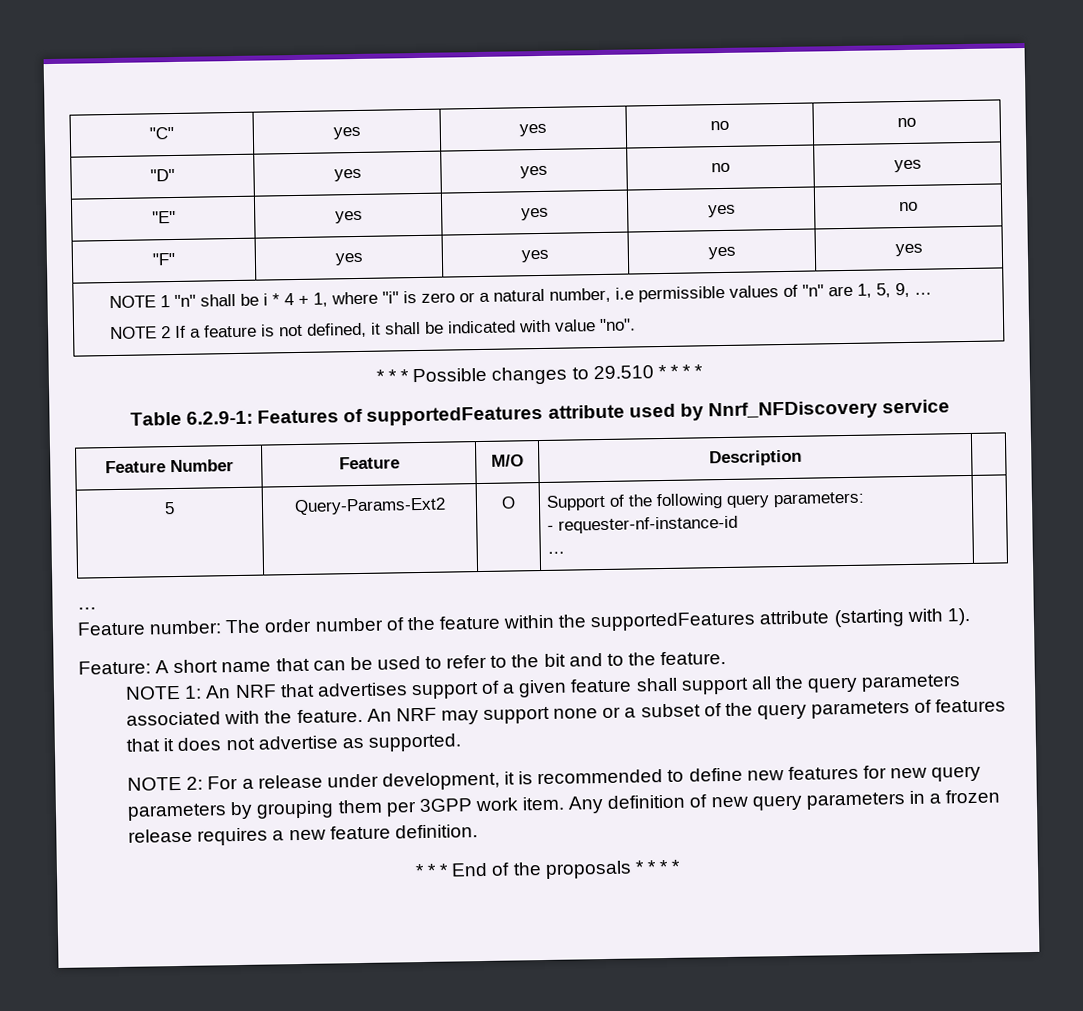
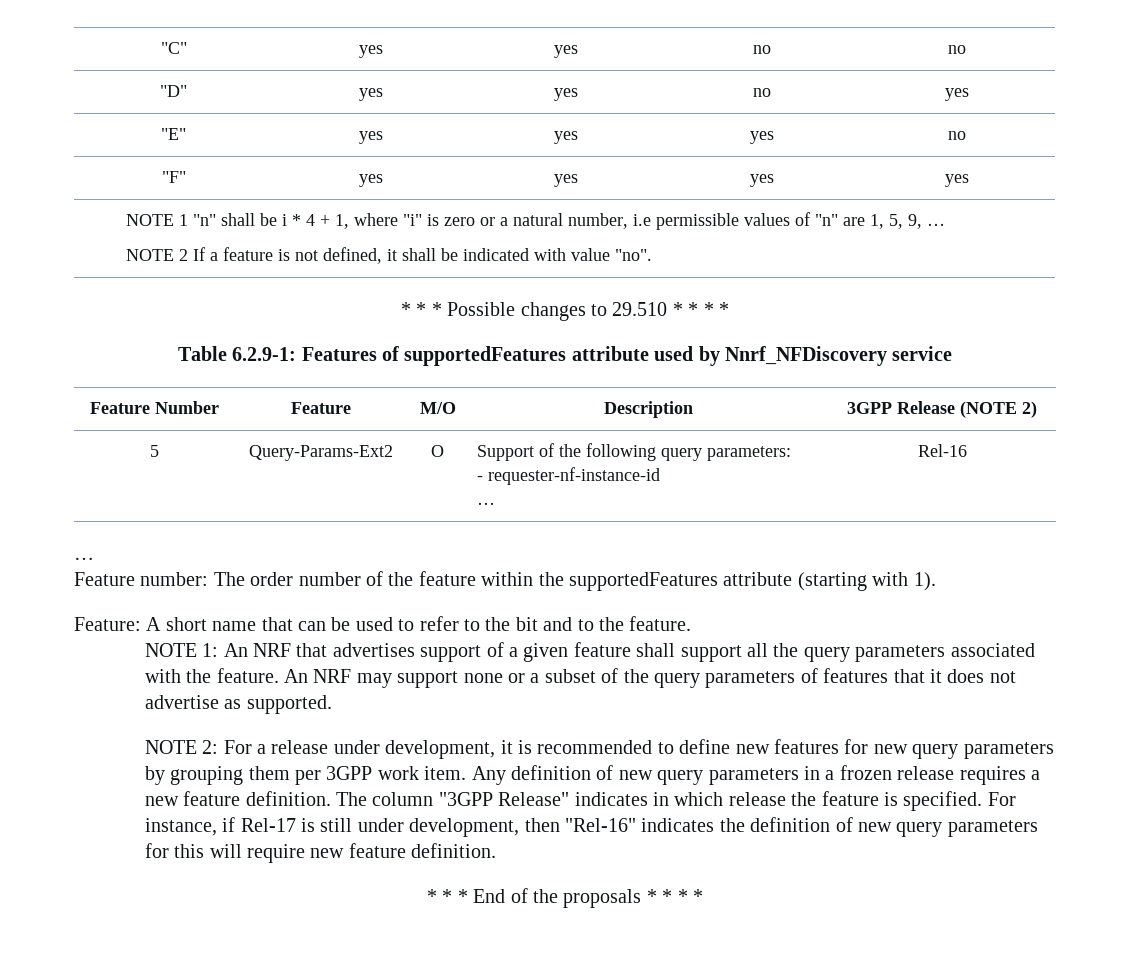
- Feature Number | Feature | M/O | Description |
+ Feature Number | Feature | M/O | Description | 3GPP Release (NOTE 2)
  5 | Query-Params-Ext2 | O | Support of the following query parameters:
  - requester-nf-instance-id
- … |
+ … | Rel-16
+ The column "3GPP Release" indicates in which release the feature is specified. For instance, if Rel-17 is still under development, then "Rel-16" indicates the definition of new query parameters for this will require new feature definition.

